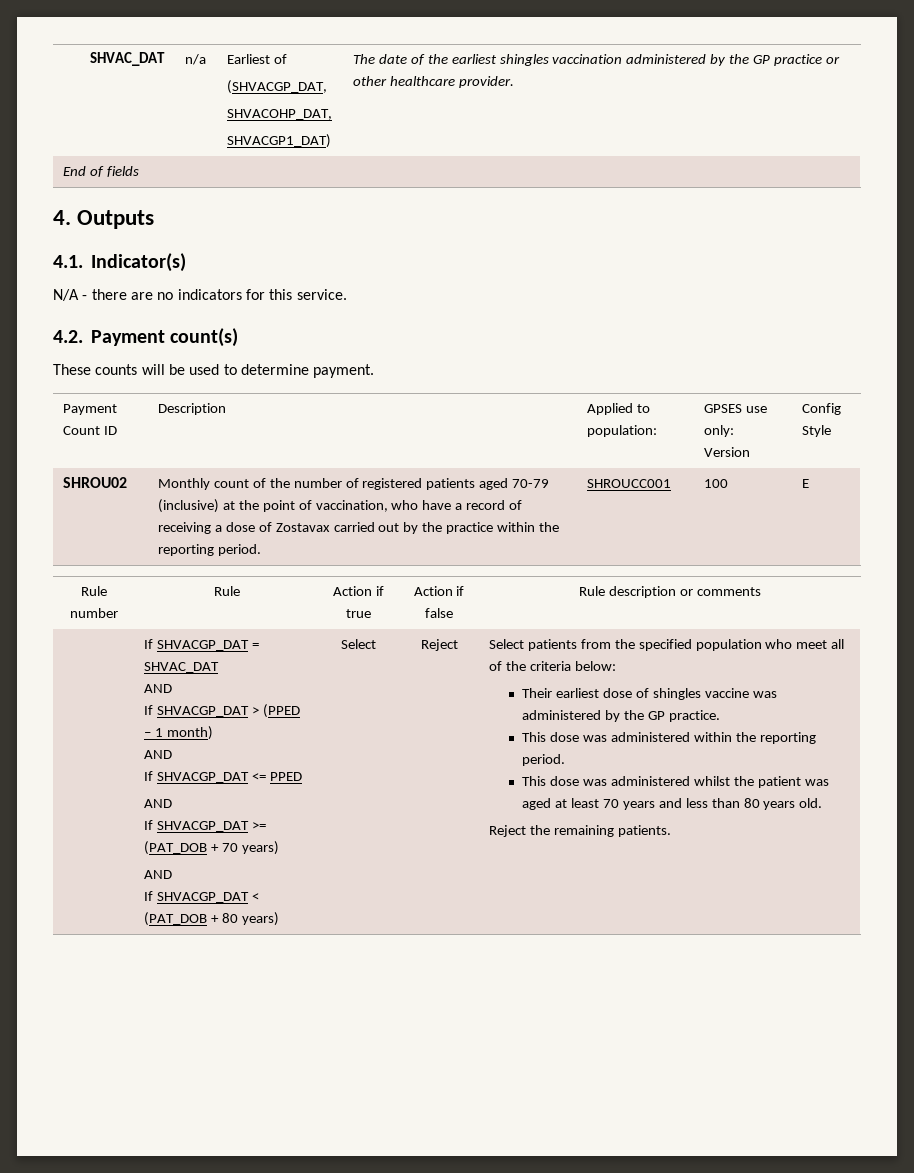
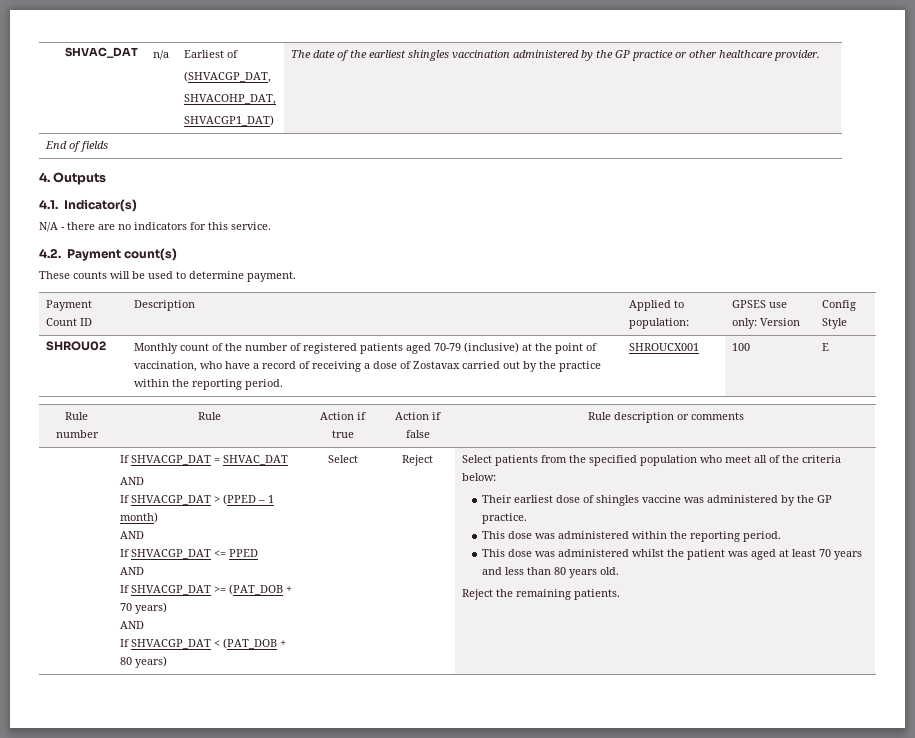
- SHROU02 | Monthly count of the number of registered patients aged 70-79 (inclusive) at the point of vaccination, who have a record of receiving a dose of Zostavax carried out by the practice within the reporting period. | SHROUCC001 | 100 | E
+ SHROU02 | Monthly count of the number of registered patients aged 70-79 (inclusive) at the point of vaccination, who have a record of receiving a dose of Zostavax carried out by the practice within the reporting period. | SHROUCX001 | 100 | E

